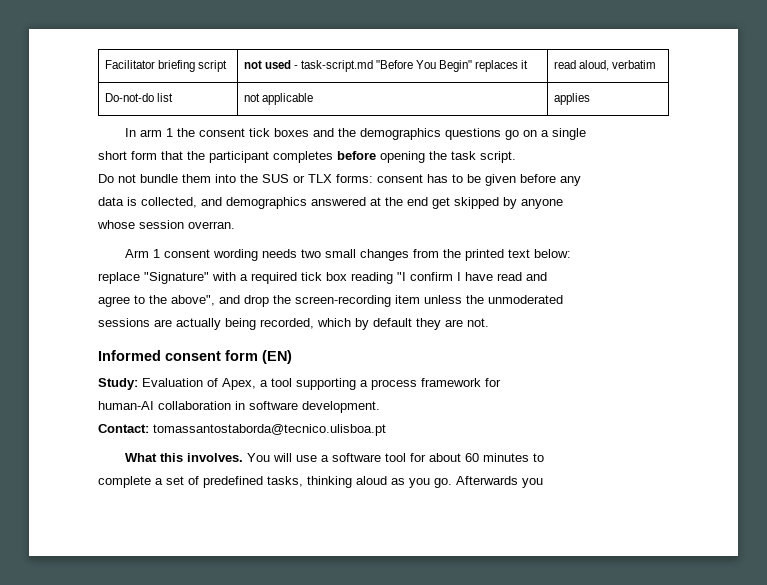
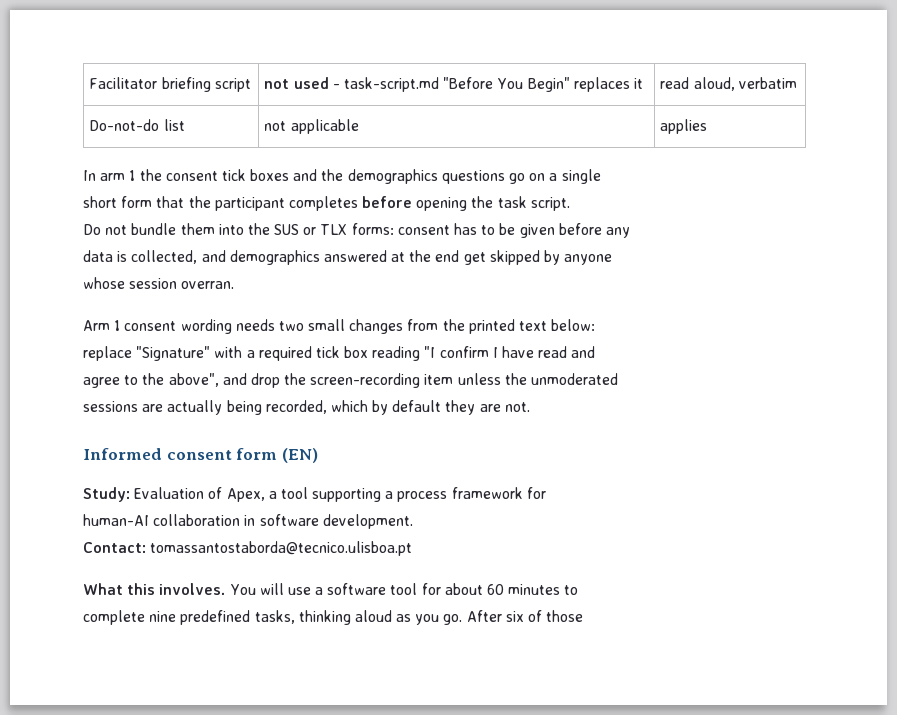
- complete a set of predefined tasks, thinking aloud as you go.
+ complete nine predefined tasks, thinking aloud as you go.
- Afterwards you
+ After six of those

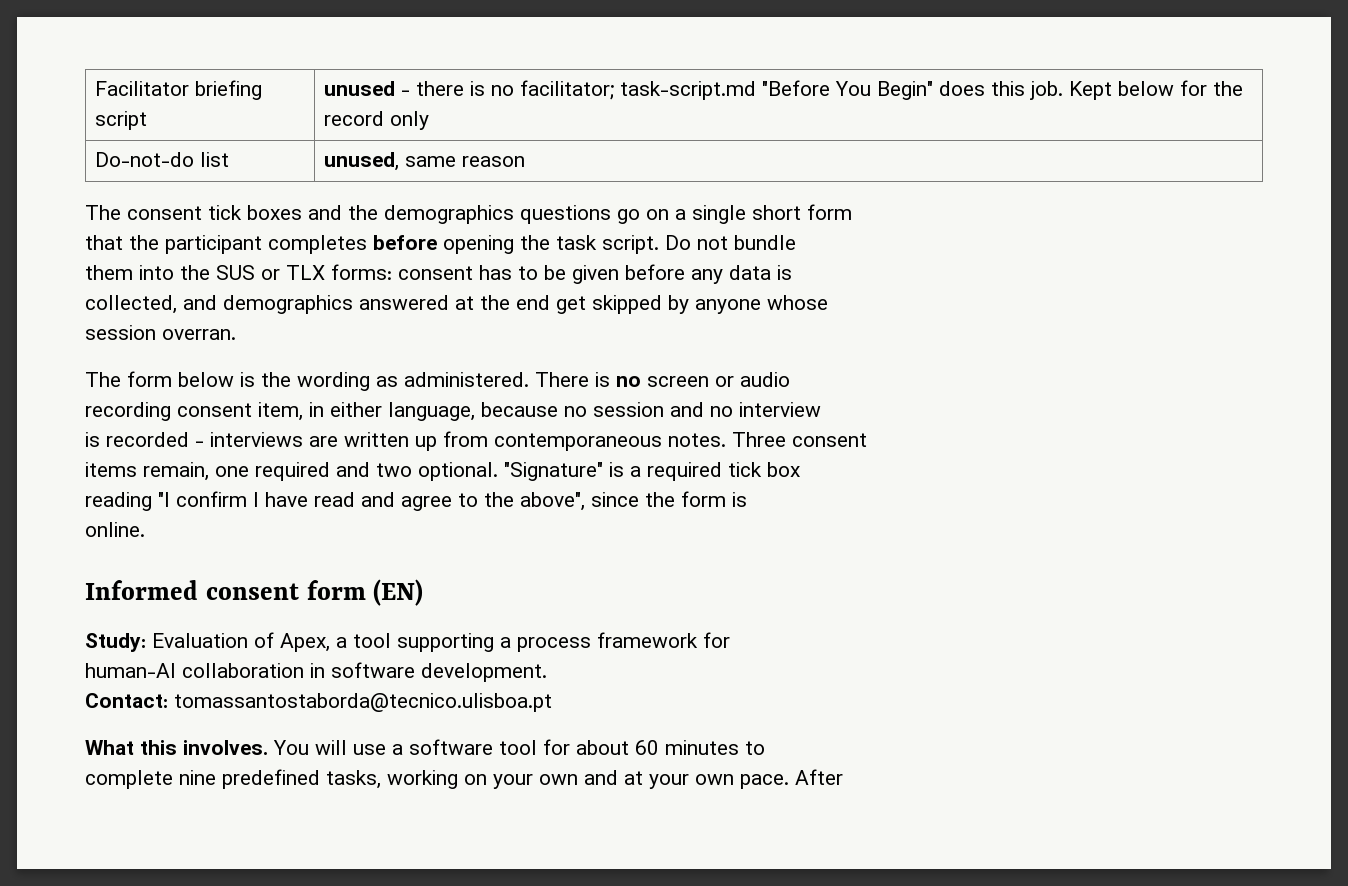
- Facilitator briefing script | not used - task-script.md "Before You Begin" replaces it | read aloud, verbatim
- Do-not-do list | not applicable | applies
- In arm 1 the consent tick boxes and the demographics questions go on a single
- short form that the participant completes before opening the task script.
- Do not bundle them into the SUS or TLX forms: consent has to be given before any
- data is collected, and demographics answered at the end get skipped by anyone
- whose session overran.
+ Facilitator briefing script | unused - there is no facilitator; task-script.md "Before You Begin" does this job. Kept below for the record only
+ Do-not-do list | unused, same reason
+ The consent tick boxes and the demographics questions go on a single short form
+ that the participant completes before opening the task script. Do not bundle
+ them into the SUS or TLX forms: consent has to be given before any data is
+ collected, and demographics answered at the end get skipped by anyone whose
+ session overran.
- Arm 1 consent wording needs two small changes from the printed text below:
- replace "Signature" with a required tick box reading "I confirm I have read and
- agree to the above", and drop the screen-recording item unless the unmoderated
- sessions are actually being recorded, which by default they are not.
+ The form below is the wording as administered. There is no screen or audio
+ recording consent item, in either language, because no session and no interview
+ is recorded - interviews are written up from contemporaneous notes. Three consent
+ items remain, one required and two optional. "Signature" is a required tick box
+ reading "I confirm I have read and agree to the above", since the form is
+ online.
- complete nine predefined tasks, thinking aloud as you go. After six of those
+ complete nine predefined tasks, working on your own and at your own pace. After

